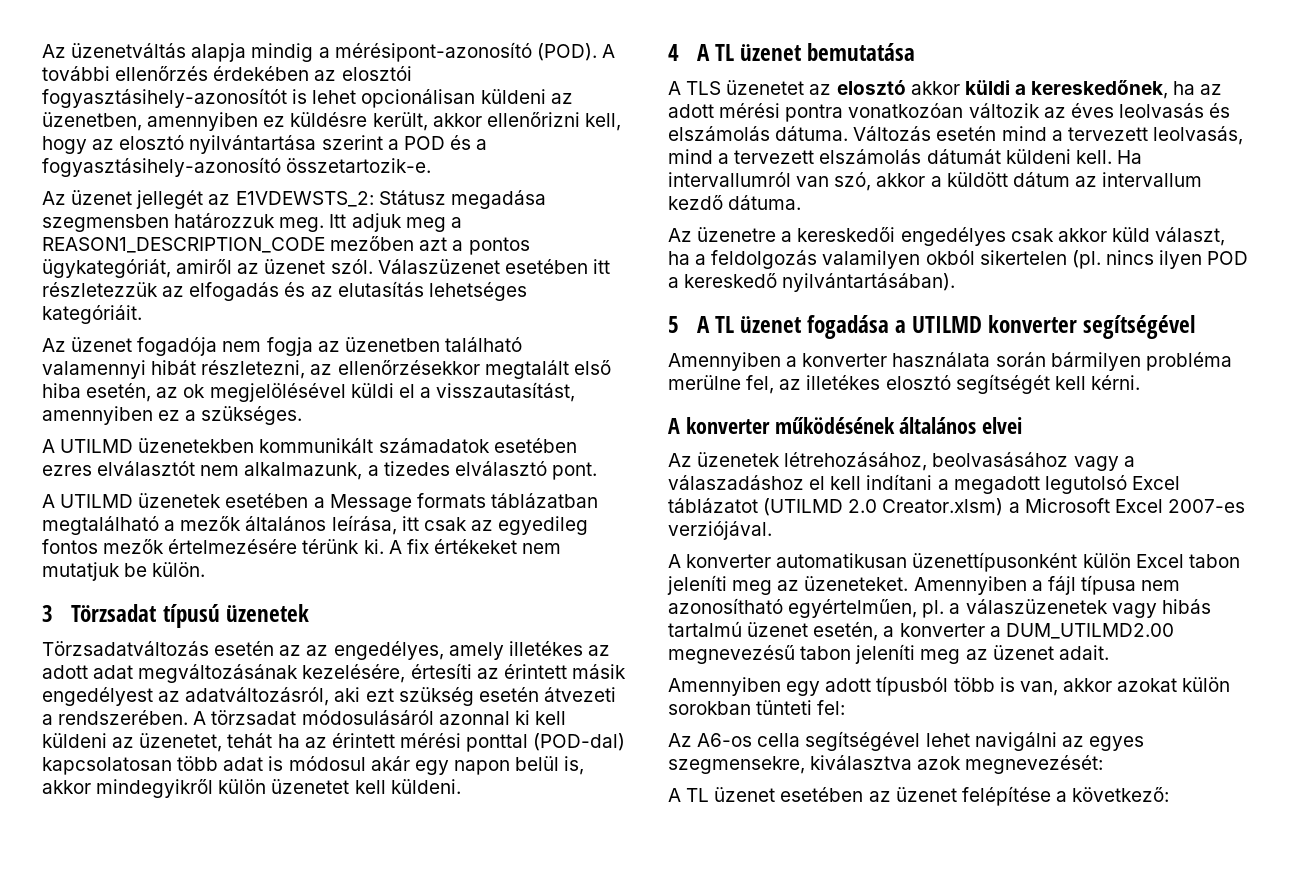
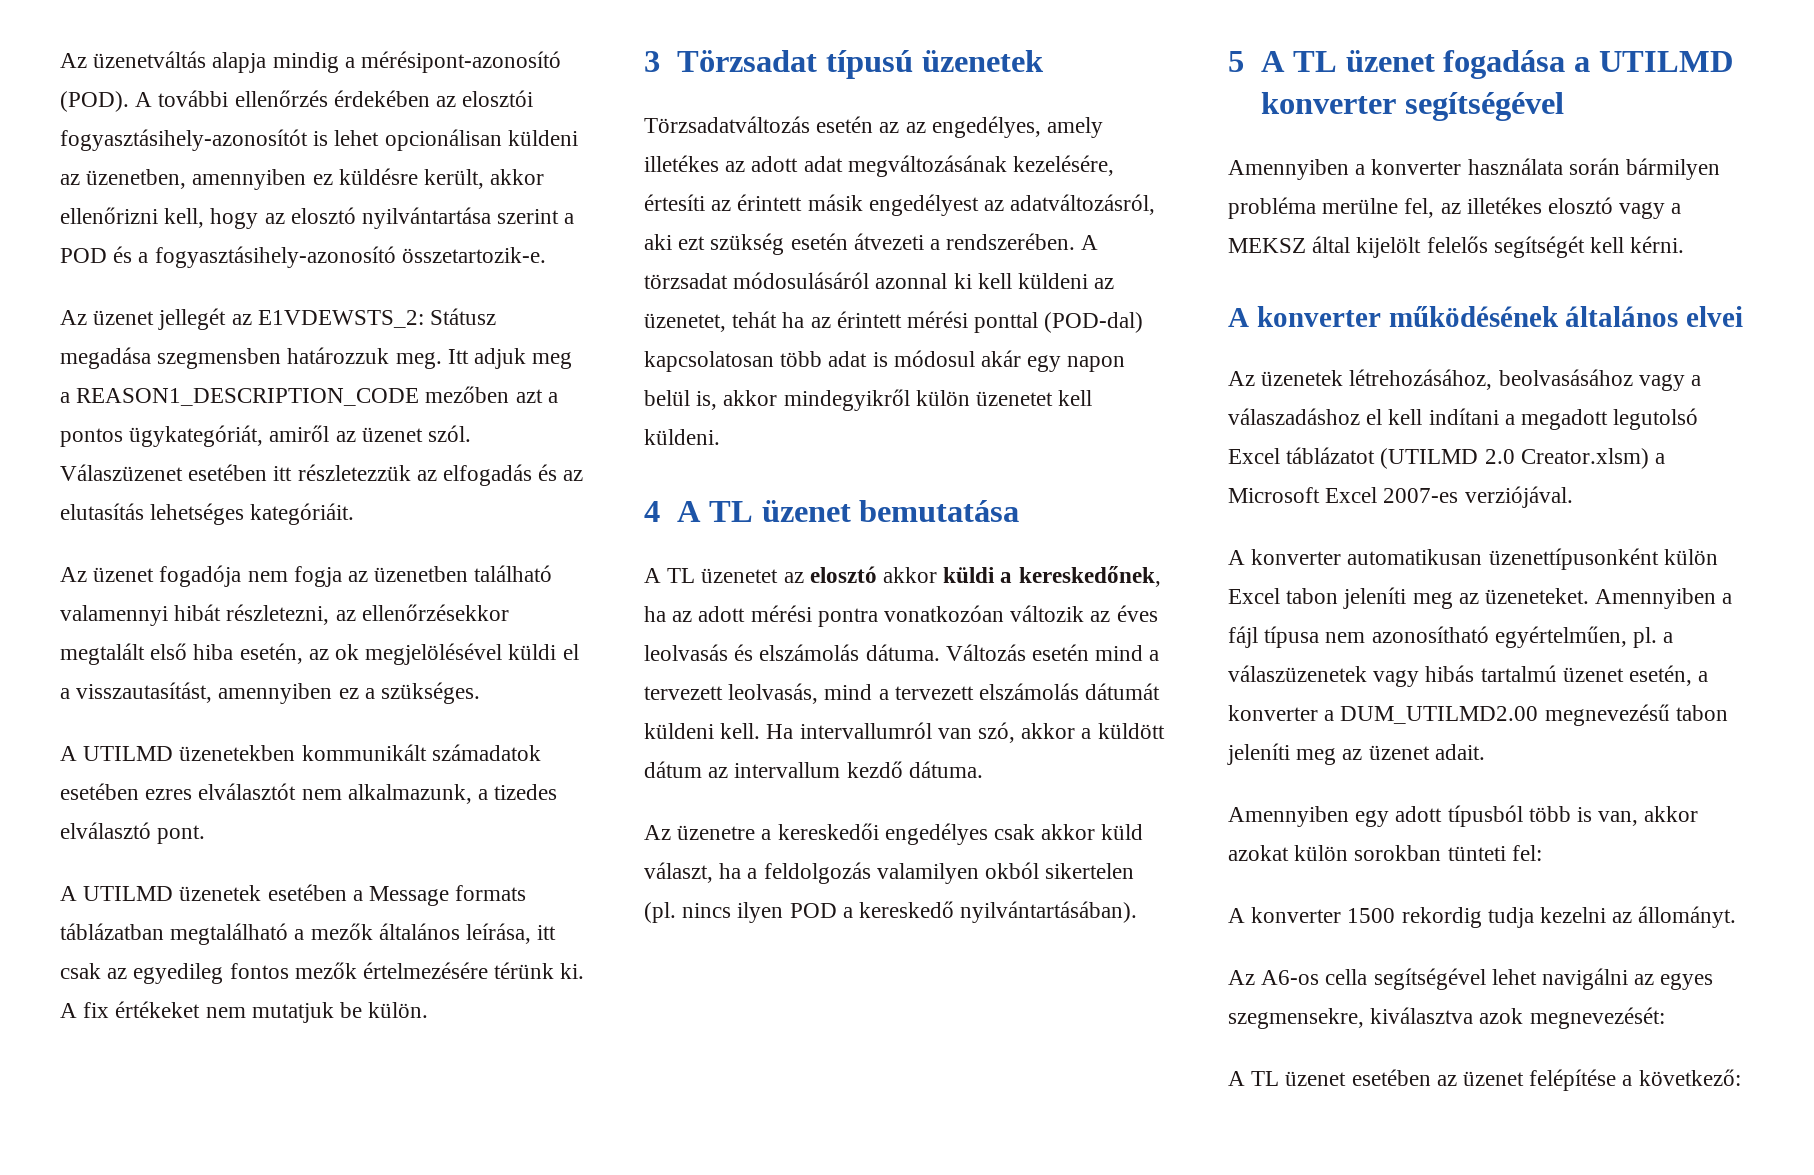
- A TLS üzenetet az elosztó akkor küldi a kereskedőnek, ha az adott mérési pontra vonatkozóan változik az éves leolvasás és elszámolás dátuma.
+ A TL üzenetet az elosztó akkor küldi a kereskedőnek, ha az adott mérési pontra vonatkozóan változik az éves leolvasás és elszámolás dátuma.
- Amennyiben a konverter használata során bármilyen probléma merülne fel, az illetékes elosztó segítségét kell kérni.
+ Amennyiben a konverter használata során bármilyen probléma merülne fel, az illetékes elosztó vagy a MEKSZ által kijelölt felelős segítségét kell kérni.
+ A konverter 1500 rekordig tudja kezelni az állományt.

